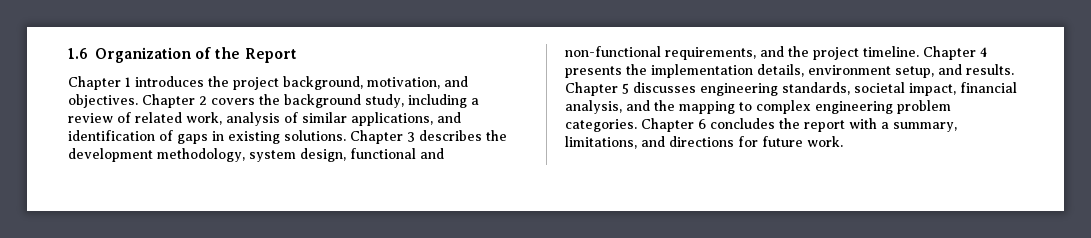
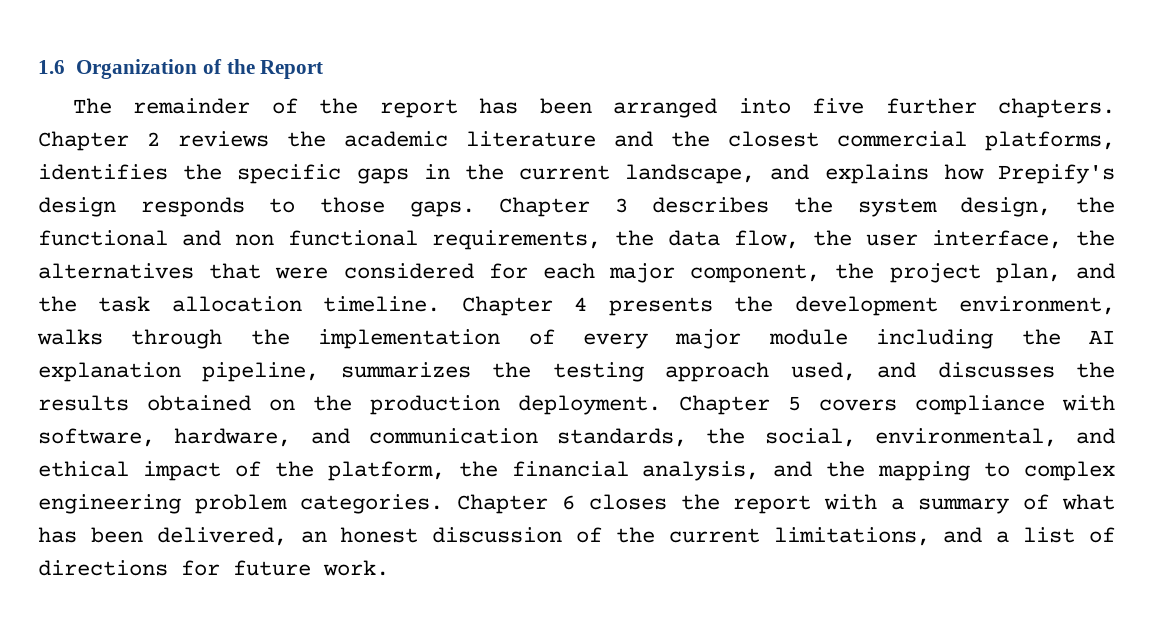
- Chapter 1 introduces the project background, motivation, and objectives. Chapter 2 covers the background study, including a review of related work, analysis of similar applications, and identification of gaps in existing solutions.
+ The remainder of the report has been arranged into five further chapters. Chapter 2 reviews the academic literature and the closest commercial platforms, identifies the specific gaps in the current landscape, and explains how Prepify's design responds to those gaps.
- Chapter 3 describes the development methodology, system design, functional and non-functional requirements, and the project timeline.
+ Chapter 3 describes the system design, the functional and non functional requirements, the data flow, the user interface, the alternatives that were considered for each major component, the project plan, and the task allocation timeline.
- Chapter 4 presents the implementation details, environment setup, and results. Chapter 5 discusses engineering standards, societal impact, financial analysis, and the mapping to complex engineering problem categories.
+ Chapter 4 presents the development environment, walks through the implementation of every major module including the AI explanation pipeline, summarizes the testing approach used, and discusses the results obtained on the production deployment. Chapter 5 covers compliance with software, hardware, and communication standards, the social, environmental, and ethical impact of the platform, the financial analysis, and the mapping to complex engineering problem categories.
- Chapter 6 concludes the report with a summary, limitations, and directions for future work.
+ Chapter 6 closes the report with a summary of what has been delivered, an honest discussion of the current limitations, and a list of directions for future work.

